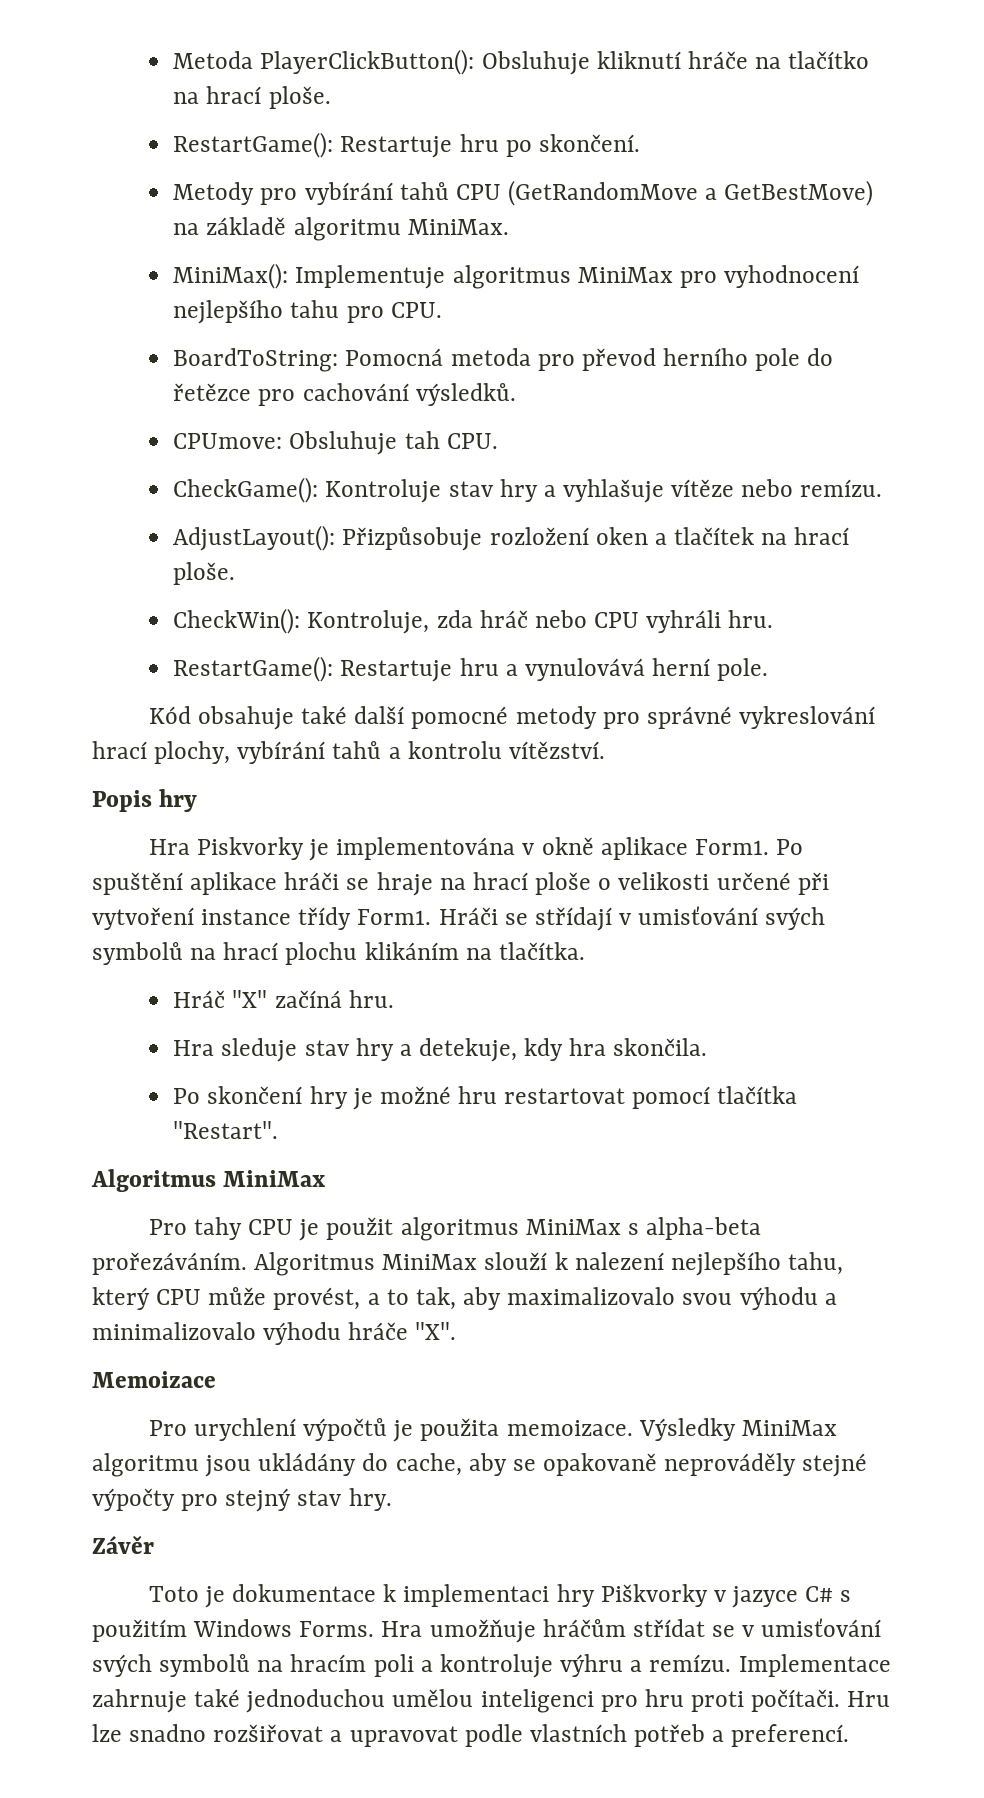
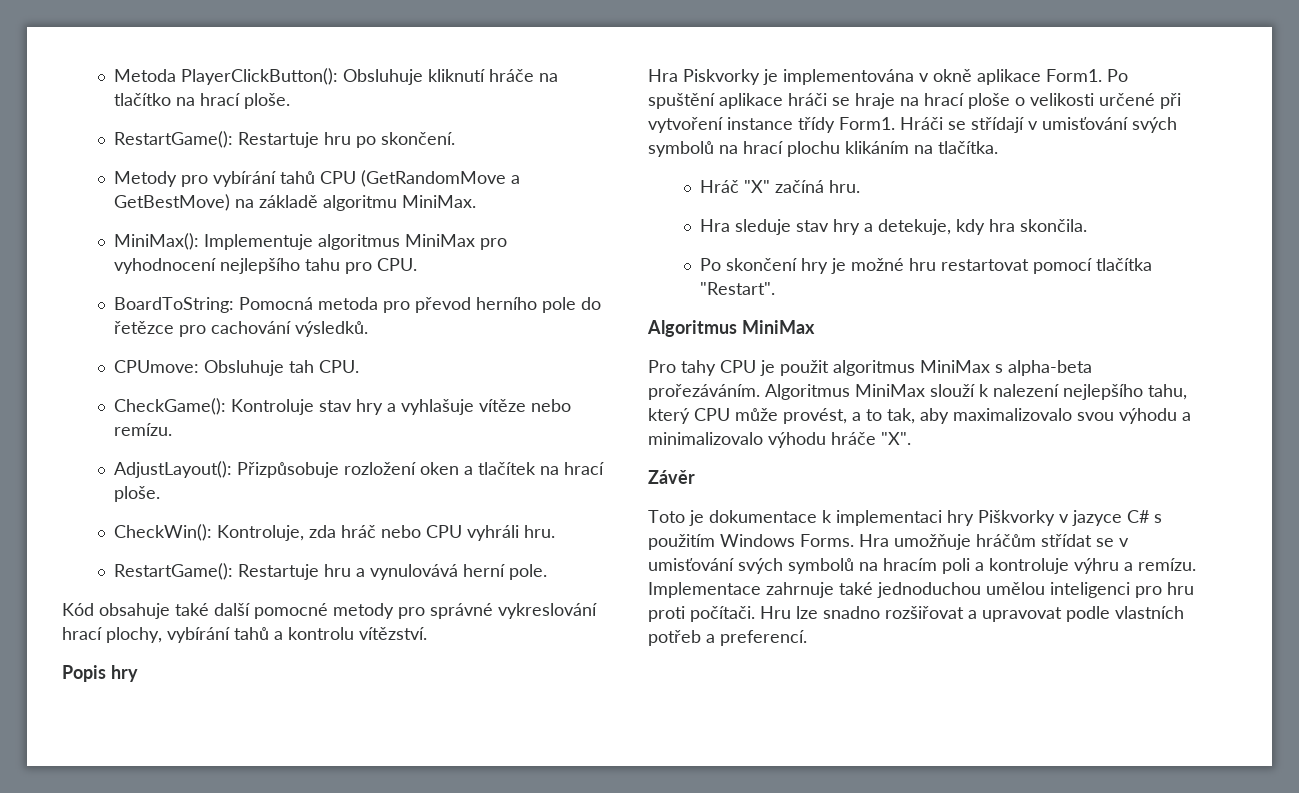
- Memoizace
- Pro urychlení výpočtů je použita memoizace. Výsledky MiniMax algoritmu jsou ukládány do cache, aby se opakovaně neprováděly stejné výpočty pro stejný stav hry.

